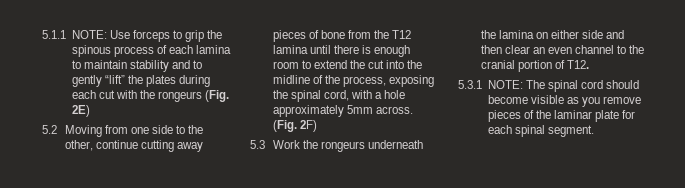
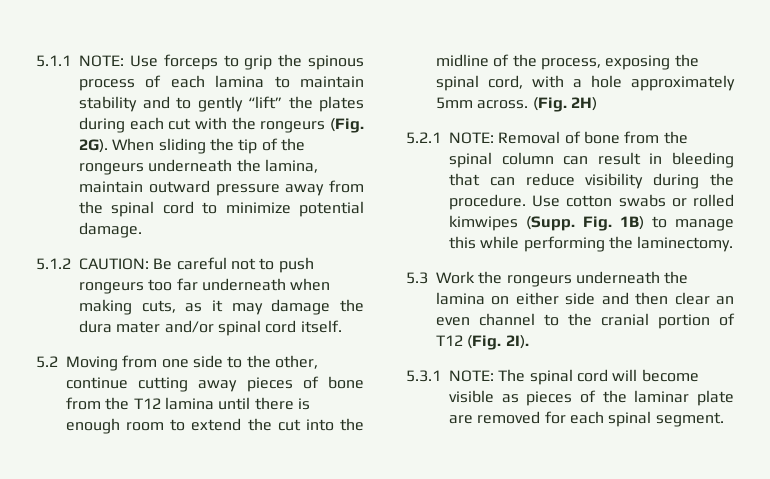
- 5.1.1 NOTE: Use forceps to grip the spinous process of each lamina to maintain stability and to gently “lift” the plates during each cut with the rongeurs (Fig. 2E)
+ 5.1.1 NOTE: Use forceps to grip the spinous process of each lamina to maintain stability and to gently “lift” the plates during each cut with the rongeurs (Fig. 2G). When sliding the tip of the rongeurs underneath the lamina, maintain outward pressure away from the spinal cord to minimize potential damage.
+ 5.1.2 CAUTION: Be careful not to push rongeurs too far underneath when making cuts, as it may damage the dura mater and/or spinal cord itself.
- (Fig. 2F)
+ (Fig. 2H)
+ 5.2.1 NOTE: Removal of bone from the spinal column can result in bleeding that can reduce visibility during the procedure. Use cotton swabs or rolled kimwipes (Supp. Fig. 1B) to manage this while performing the laminectomy.
- 5.3 Work the rongeurs underneath the lamina on either side and then clear an even channel to the cranial portion of T12.
+ 5.3 Work the rongeurs underneath the lamina on either side and then clear an even channel to the cranial portion of T12 (Fig. 2I).
- 5.3.1 NOTE: The spinal cord should become visible as you remove pieces of the laminar plate for each spinal segment.
+ 5.3.1 NOTE: The spinal cord will become visible as pieces of the laminar plate are removed for each spinal segment.

